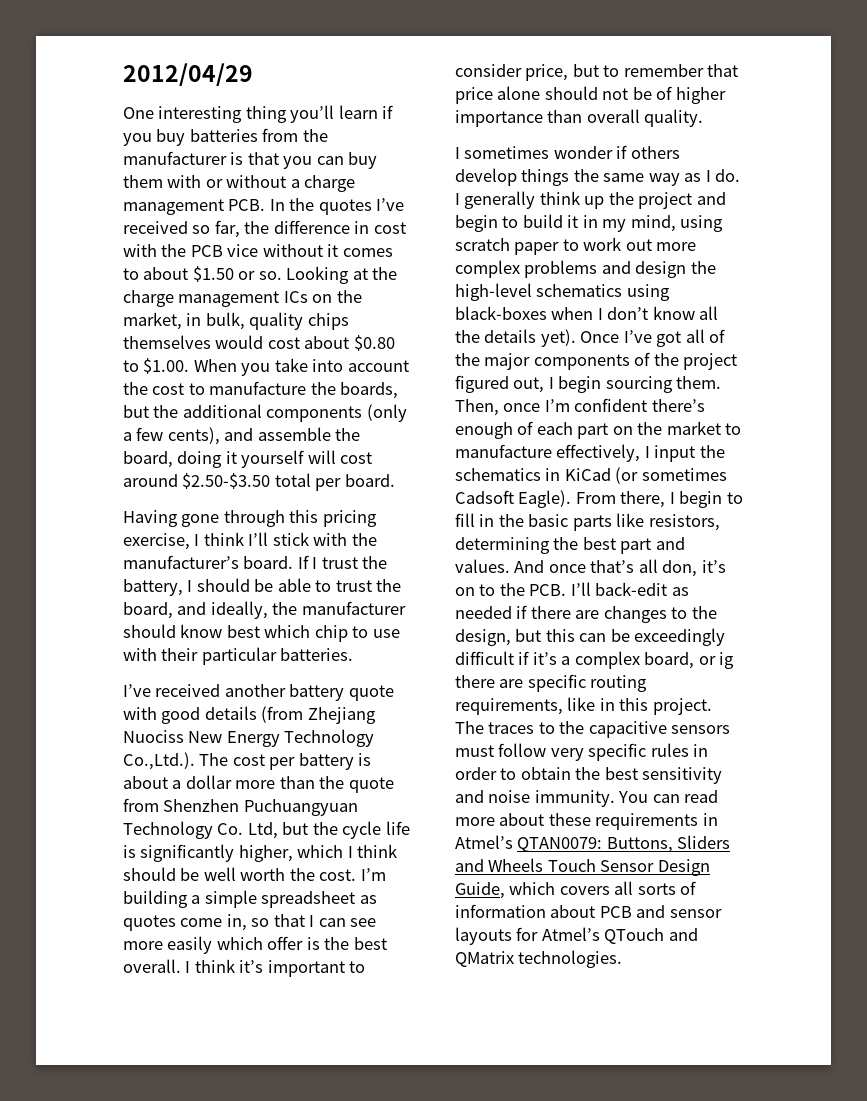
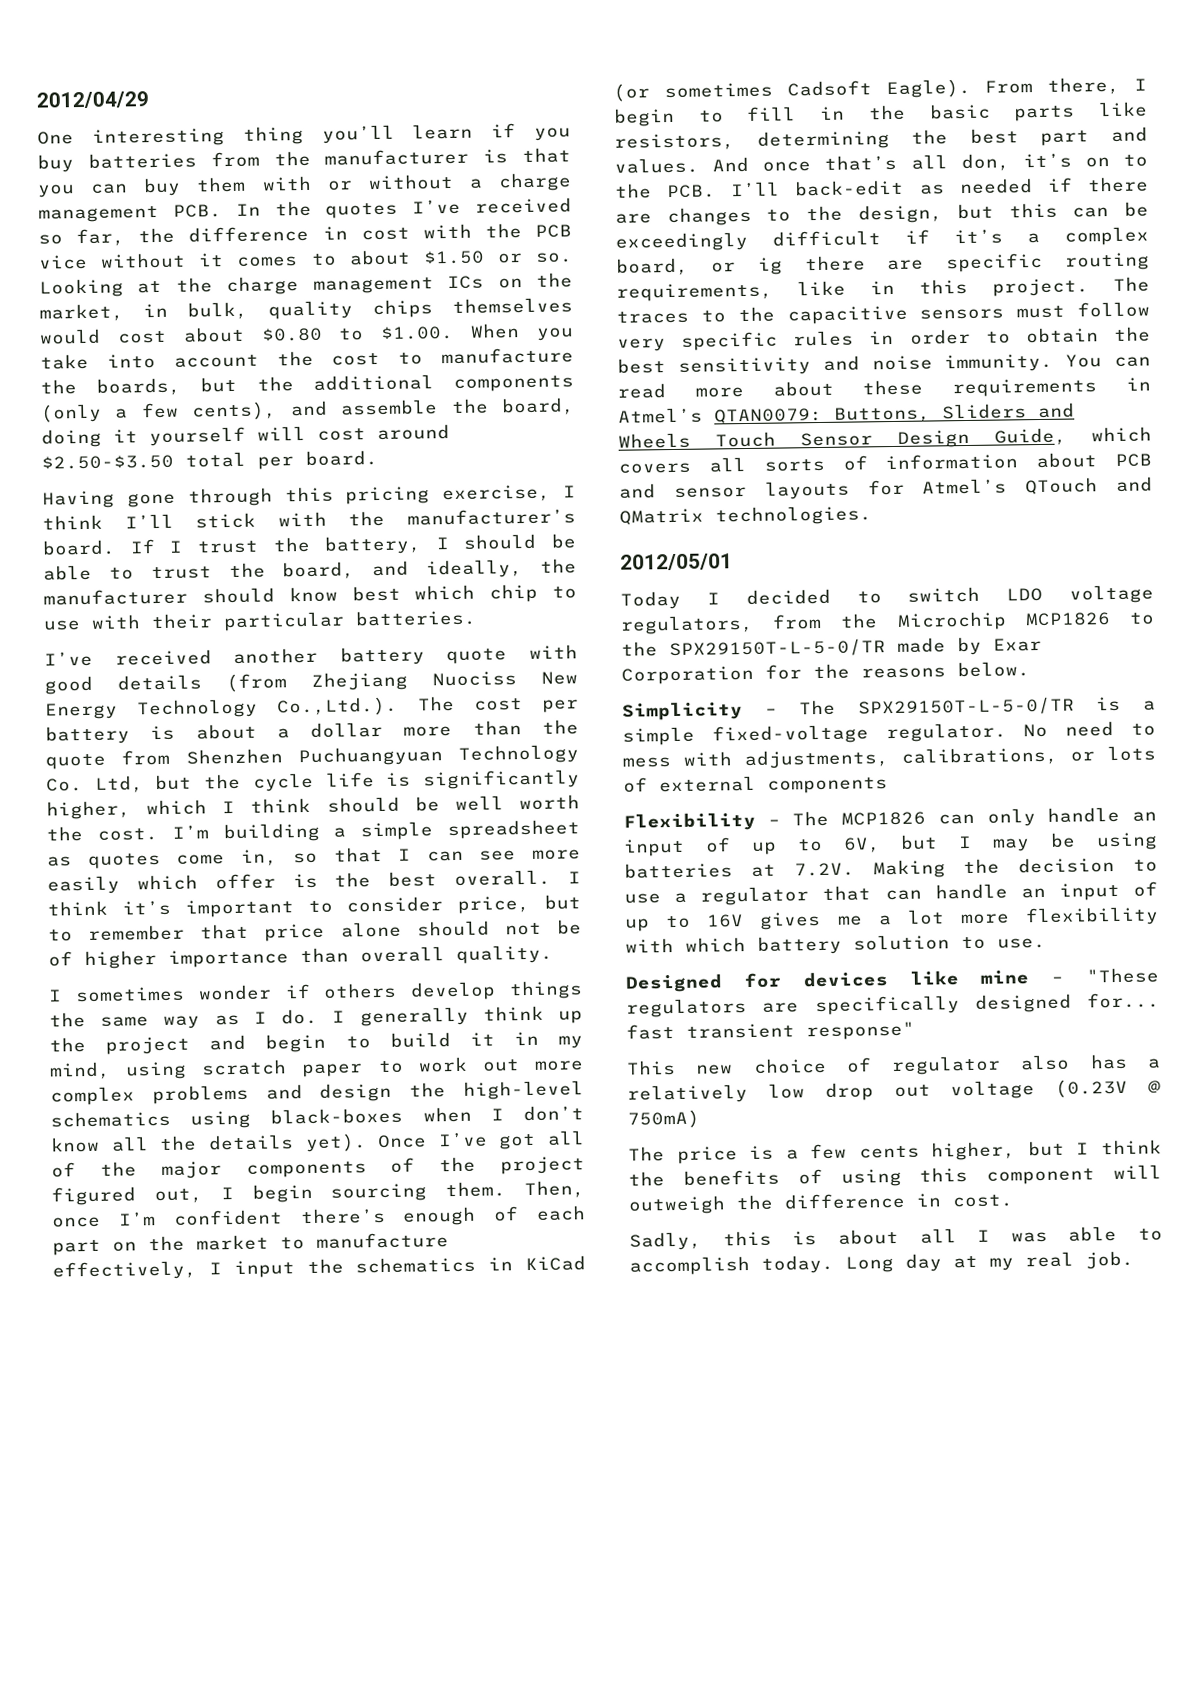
+ 2012/05/01
+ Today I decided to switch LDO voltage regulators, from the Microchip MCP1826 to the SPX29150T-L-5-0/TR made by Exar Corporation for the reasons below.
+ Simplicity – The SPX29150T-L-5-0/TR is a simple fixed-voltage regulator. No need to mess with adjustments, calibrations, or lots of external components
+ Flexibility – The MCP1826 can only handle an input of up to 6V, but I may be using batteries at 7.2V. Making the decision to use a regulator that can handle an input of up to 16V gives me a lot more flexibility with which battery solution to use.
+ Designed for devices like mine – "These regulators are specifically designed for... fast transient response"
+ This new choice of regulator also has a relatively low drop out voltage (0.23V @ 750mA)
+ The price is a few cents higher, but I think the benefits of using this component will outweigh the difference in cost.
+ Sadly, this is about all I was able to accomplish today. Long day at my real job.

